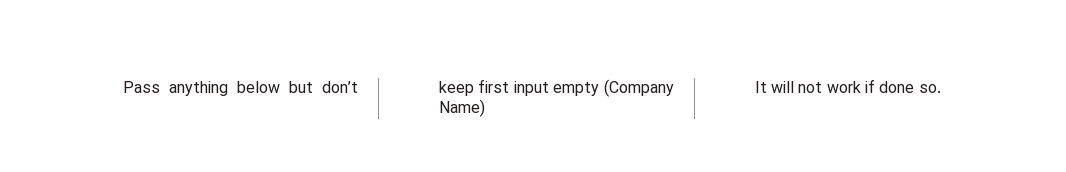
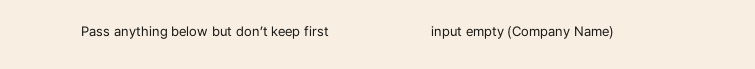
- It will not work if done so.

